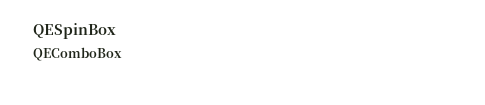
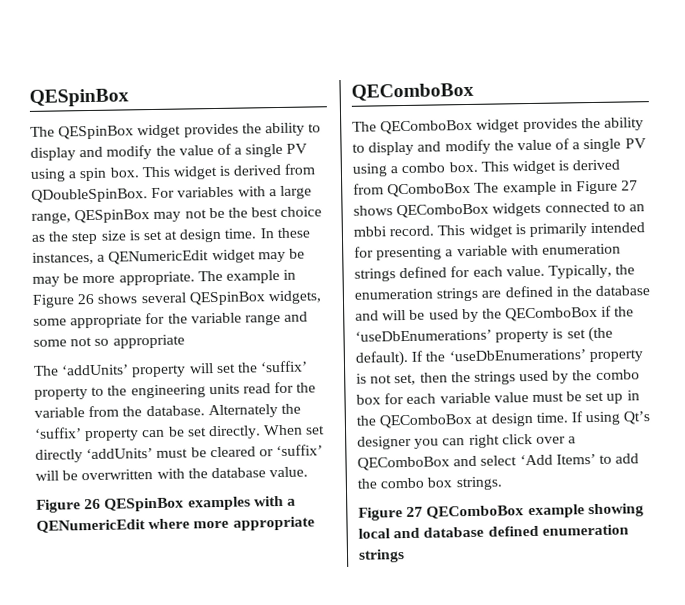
+ The QESpinBox widget provides the ability to display and modify the value of a single PV using a spin box. This widget is derived from QDoubleSpinBox. For variables with a large range, QESpinBox may not be the best choice as the step size is set at design time. In these instances, a QENumericEdit widget may be may be more appropriate. The example in Figure 26 shows several QESpinBox widgets, some appropriate for the variable range and some not so appropriate
+ The ‘addUnits’ property will set the ‘suffix’ property to the engineering units read for the variable from the database. Alternately the ‘suffix’ property can be set directly. When set directly ‘addUnits’ must be cleared or ‘suffix’ will be overwritten with the database value.
+ Figure 26 QESpinBox examples with a QENumericEdit where more appropriate
  QEComboBox
+ The QEComboBox widget provides the ability to display and modify the value of a single PV using a combo box. This widget is derived from QComboBox The example in Figure 27 shows QEComboBox widgets connected to an mbbi record. This widget is primarily intended for presenting a variable with enumeration strings defined for each value. Typically, the enumeration strings are defined in the database and will be used by the QEComboBox if the ‘useDbEnumerations’ property is set (the default). If the ‘useDbEnumerations’ property is not set, then the strings used by the combo box for each variable value must be set up in the QEComboBox at design time. If using Qt’s designer you can right click over a QEComboBox and select ‘Add Items’ to add the combo box strings.
+ Figure 27 QEComboBox example showing local and database defined enumeration strings

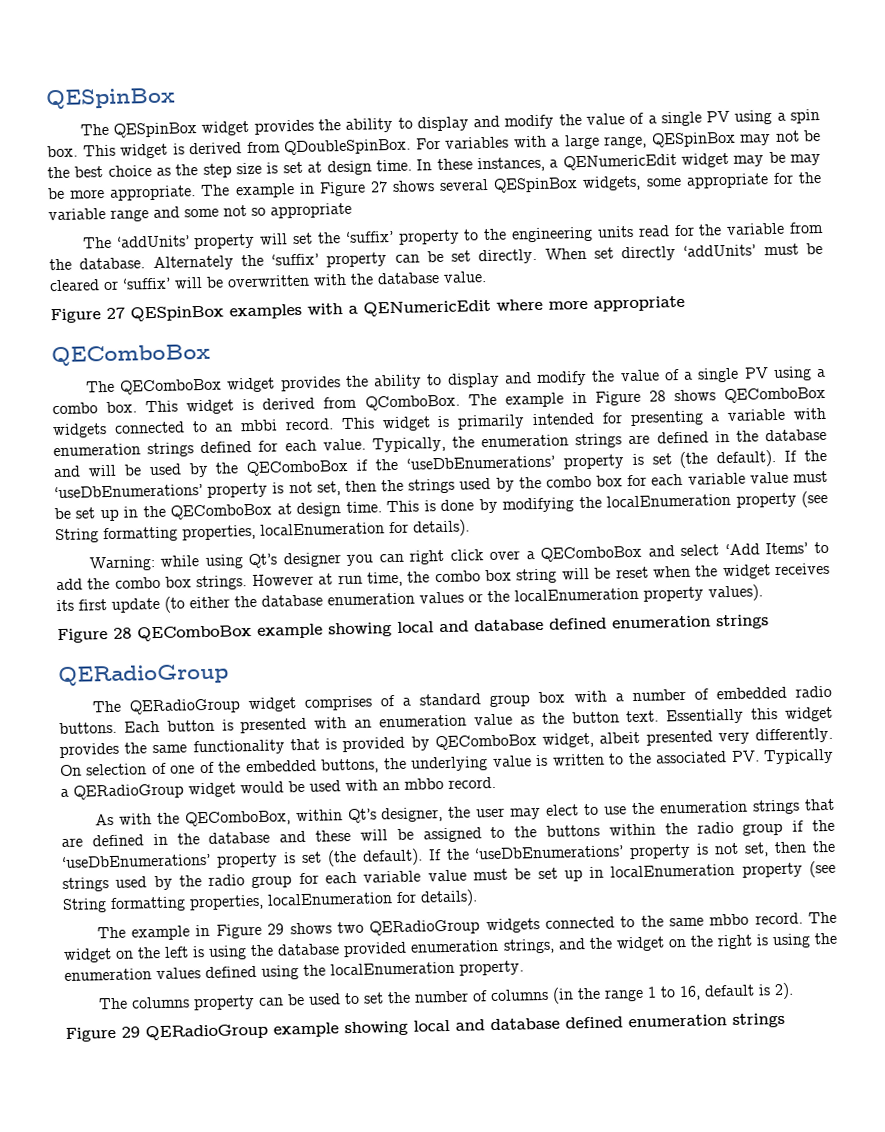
- The example in Figure 26 shows several QESpinBox widgets, some appropriate for the variable range and some not so appropriate
+ The example in Figure 27 shows several QESpinBox widgets, some appropriate for the variable range and some not so appropriate
- Figure 26 QESpinBox examples with a QENumericEdit where more appropriate
+ Figure 27 QESpinBox examples with a QENumericEdit where more appropriate
- This widget is derived from QComboBox The example in Figure 27 shows QEComboBox widgets connected to an mbbi record.
+ This widget is derived from QComboBox. The example in Figure 28 shows QEComboBox widgets connected to an mbbi record.
- If using Qt’s designer you can right click over a QEComboBox and select ‘Add Items’ to add the combo box strings.
- Figure 27 QEComboBox example showing local and database defined enumeration strings
+ This is done by modifying the localEnumeration property (see String formatting properties, localEnumeration for details).
+ Warning: while using Qt’s designer you can right click over a QEComboBox and select ‘Add Items’ to add the combo box strings. However at run time, the combo box string will be reset when the widget receives its first update (to either the database enumeration values or the localEnumeration property values).
+ Figure 28 QEComboBox example showing local and database defined enumeration strings
+ QERadioGroup
+ The QERadioGroup widget comprises of a standard group box with a number of embedded radio buttons. Each button is presented with an enumeration value as the button text. Essentially this widget provides the same functionality that is provided by QEComboBox widget, albeit presented very differently. On selection of one of the embedded buttons, the underlying value is written to the associated PV. Typically a QERadioGroup widget would be used with an mbbo record.
+ As with the QEComboBox, within Qt’s designer, the user may elect to use the enumeration strings that are defined in the database and these will be assigned to the buttons within the radio group if the ‘useDbEnumerations’ property is set (the default). If the ‘useDbEnumerations’ property is not set, then the strings used by the radio group for each variable value must be set up in localEnumeration property (see String formatting properties, localEnumeration for details).
+ The example in Figure 29 shows two QERadioGroup widgets connected to the same mbbo record. The widget on the left is using the database provided enumeration strings, and the widget on the right is using the enumeration values defined using the localEnumeration property.
+ The columns property can be used to set the number of columns (in the range 1 to 16, default is 2).
+ Figure 29 QERadioGroup example showing local and database defined enumeration strings

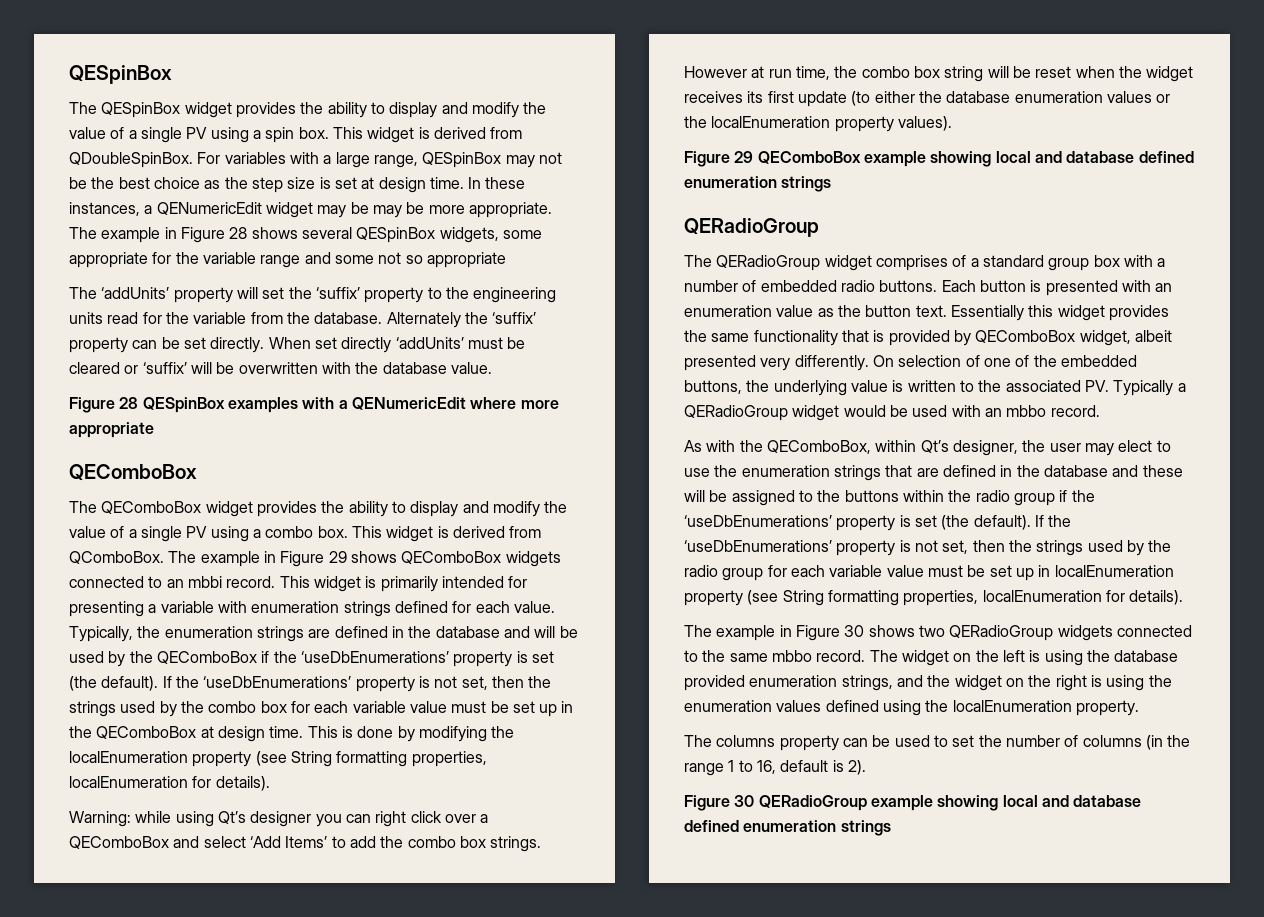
- The example in Figure 27 shows several QESpinBox widgets, some appropriate for the variable range and some not so appropriate
+ The example in Figure 28 shows several QESpinBox widgets, some appropriate for the variable range and some not so appropriate
- Figure 27 QESpinBox examples with a QENumericEdit where more appropriate
+ Figure 28 QESpinBox examples with a QENumericEdit where more appropriate
- The example in Figure 28 shows QEComboBox widgets connected to an mbbi record.
+ The example in Figure 29 shows QEComboBox widgets connected to an mbbi record.
- Figure 28 QEComboBox example showing local and database defined enumeration strings
+ Figure 29 QEComboBox example showing local and database defined enumeration strings
- The example in Figure 29 shows two QERadioGroup widgets connected to the same mbbo record.
+ The example in Figure 30 shows two QERadioGroup widgets connected to the same mbbo record.
- Figure 29 QERadioGroup example showing local and database defined enumeration strings
+ Figure 30 QERadioGroup example showing local and database defined enumeration strings

